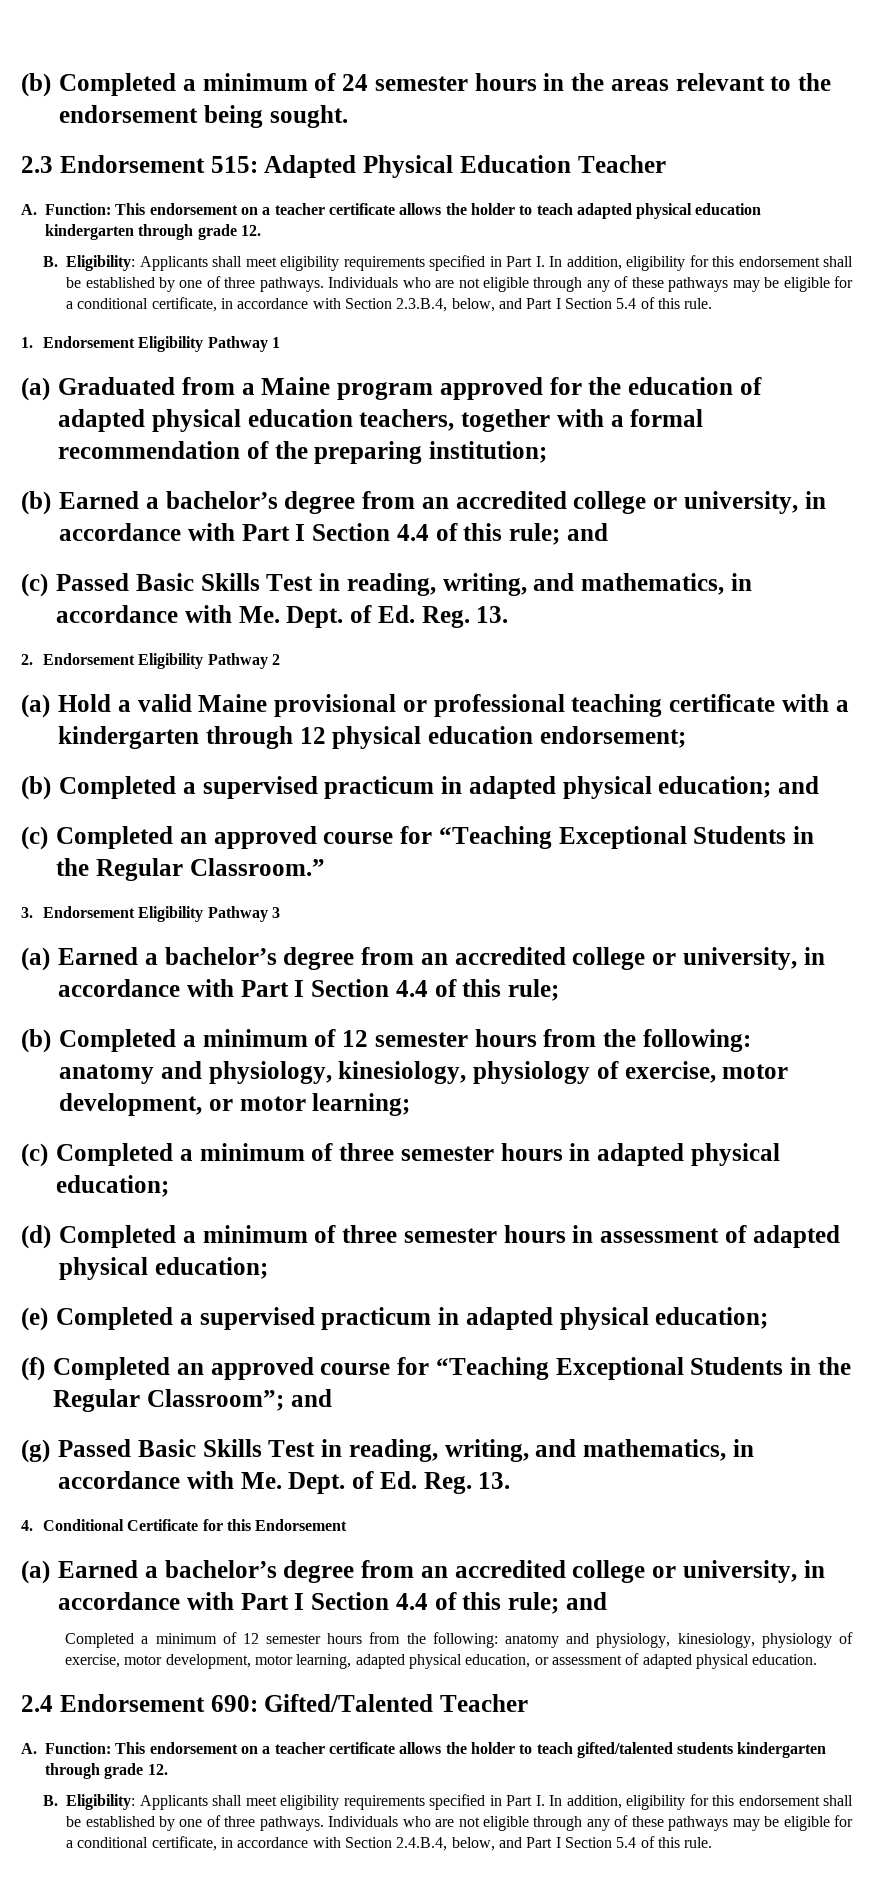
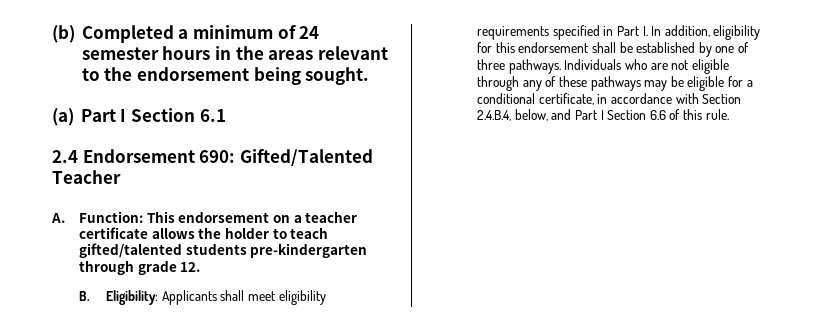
- 2.3 Endorsement 515: Adapted Physical Education Teacher
- A. Function: This endorsement on a teacher certificate allows the holder to teach adapted physical education kindergarten through grade 12.
- B. Eligibility: Applicants shall meet eligibility requirements specified in Part I. In addition, eligibility for this endorsement shall be established by one of three pathways. Individuals who are not eligible through any of these pathways may be eligible for a conditional certificate, in accordance with Section 2.3.B.4, below, and Part I Section 5.4 of this rule.
- 1. Endorsement Eligibility Pathway 1
- (a) Graduated from a Maine program approved for the education of adapted physical education teachers, together with a formal recommendation of the preparing institution;
- (b) Earned a bachelor’s degree from an accredited college or university, in accordance with Part I Section 4.4 of this rule; and
- (c) Passed Basic Skills Test in reading, writing, and mathematics, in accordance with Me. Dept. of Ed. Reg. 13.
- 2. Endorsement Eligibility Pathway 2
- (a) Hold a valid Maine provisional or professional teaching certificate with a kindergarten through 12 physical education endorsement;
- (b) Completed a supervised practicum in adapted physical education; and
- (c) Completed an approved course for “Teaching Exceptional Students in the Regular Classroom.”
- 3. Endorsement Eligibility Pathway 3
- (a) Earned a bachelor’s degree from an accredited college or university, in accordance with Part I Section 4.4 of this rule;
- (b) Completed a minimum of 12 semester hours from the following: anatomy and physiology, kinesiology, physiology of exercise, motor development, or motor learning;
- (c) Completed a minimum of three semester hours in adapted physical education;
- (d) Completed a minimum of three semester hours in assessment of adapted physical education;
- (e) Completed a supervised practicum in adapted physical education;
- (f) Completed an approved course for “Teaching Exceptional Students in the Regular Classroom”; and
- (g) Passed Basic Skills Test in reading, writing, and mathematics, in accordance with Me. Dept. of Ed. Reg. 13.
- 4. Conditional Certificate for this Endorsement
- (a) Earned a bachelor’s degree from an accredited college or university, in accordance with Part I Section 4.4 of this rule; and
- Completed a minimum of 12 semester hours from the following: anatomy and physiology, kinesiology, physiology of exercise, motor development, motor learning, adapted physical education, or assessment of adapted physical education.
+ (a) Part I Section 6.1
- A. Function: This endorsement on a teacher certificate allows the holder to teach gifted/talented students kindergarten through grade 12.
+ A. Function: This endorsement on a teacher certificate allows the holder to teach gifted/talented students pre-kindergarten through grade 12.
- Individuals who are not eligible through any of these pathways may be eligible for a conditional certificate, in accordance with Section 2.4.B.4, below, and Part I Section 5.4 of this rule.
+ Individuals who are not eligible through any of these pathways may be eligible for a conditional certificate, in accordance with Section 2.4.B.4, below, and Part I Section 6.6 of this rule.

